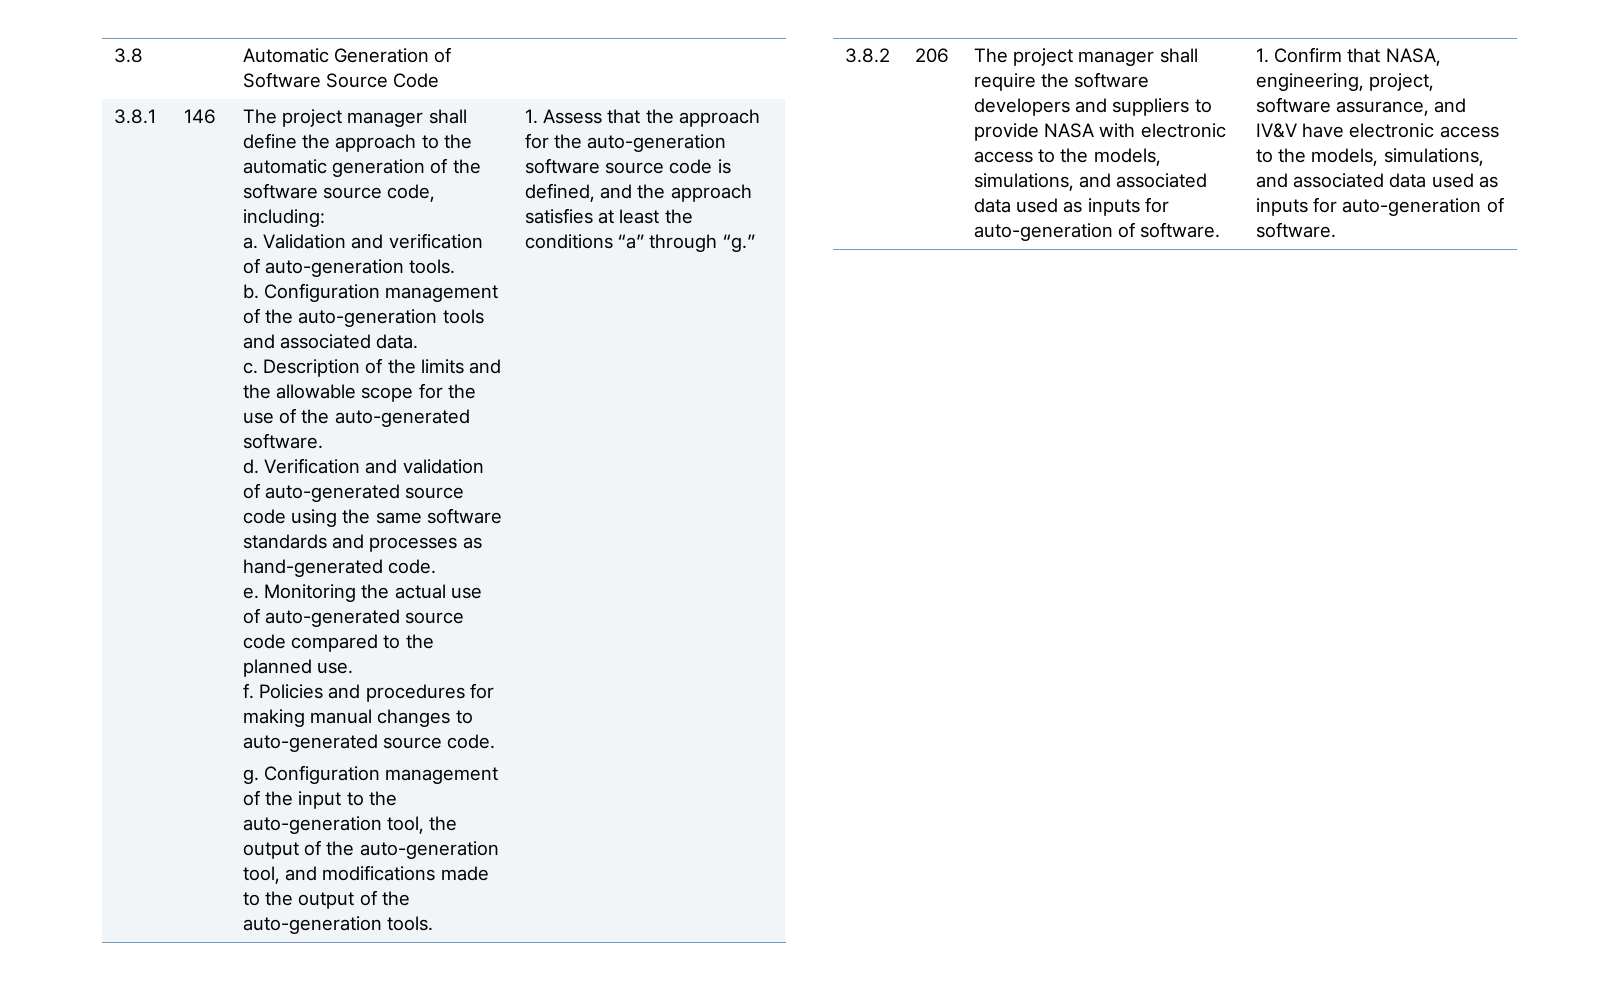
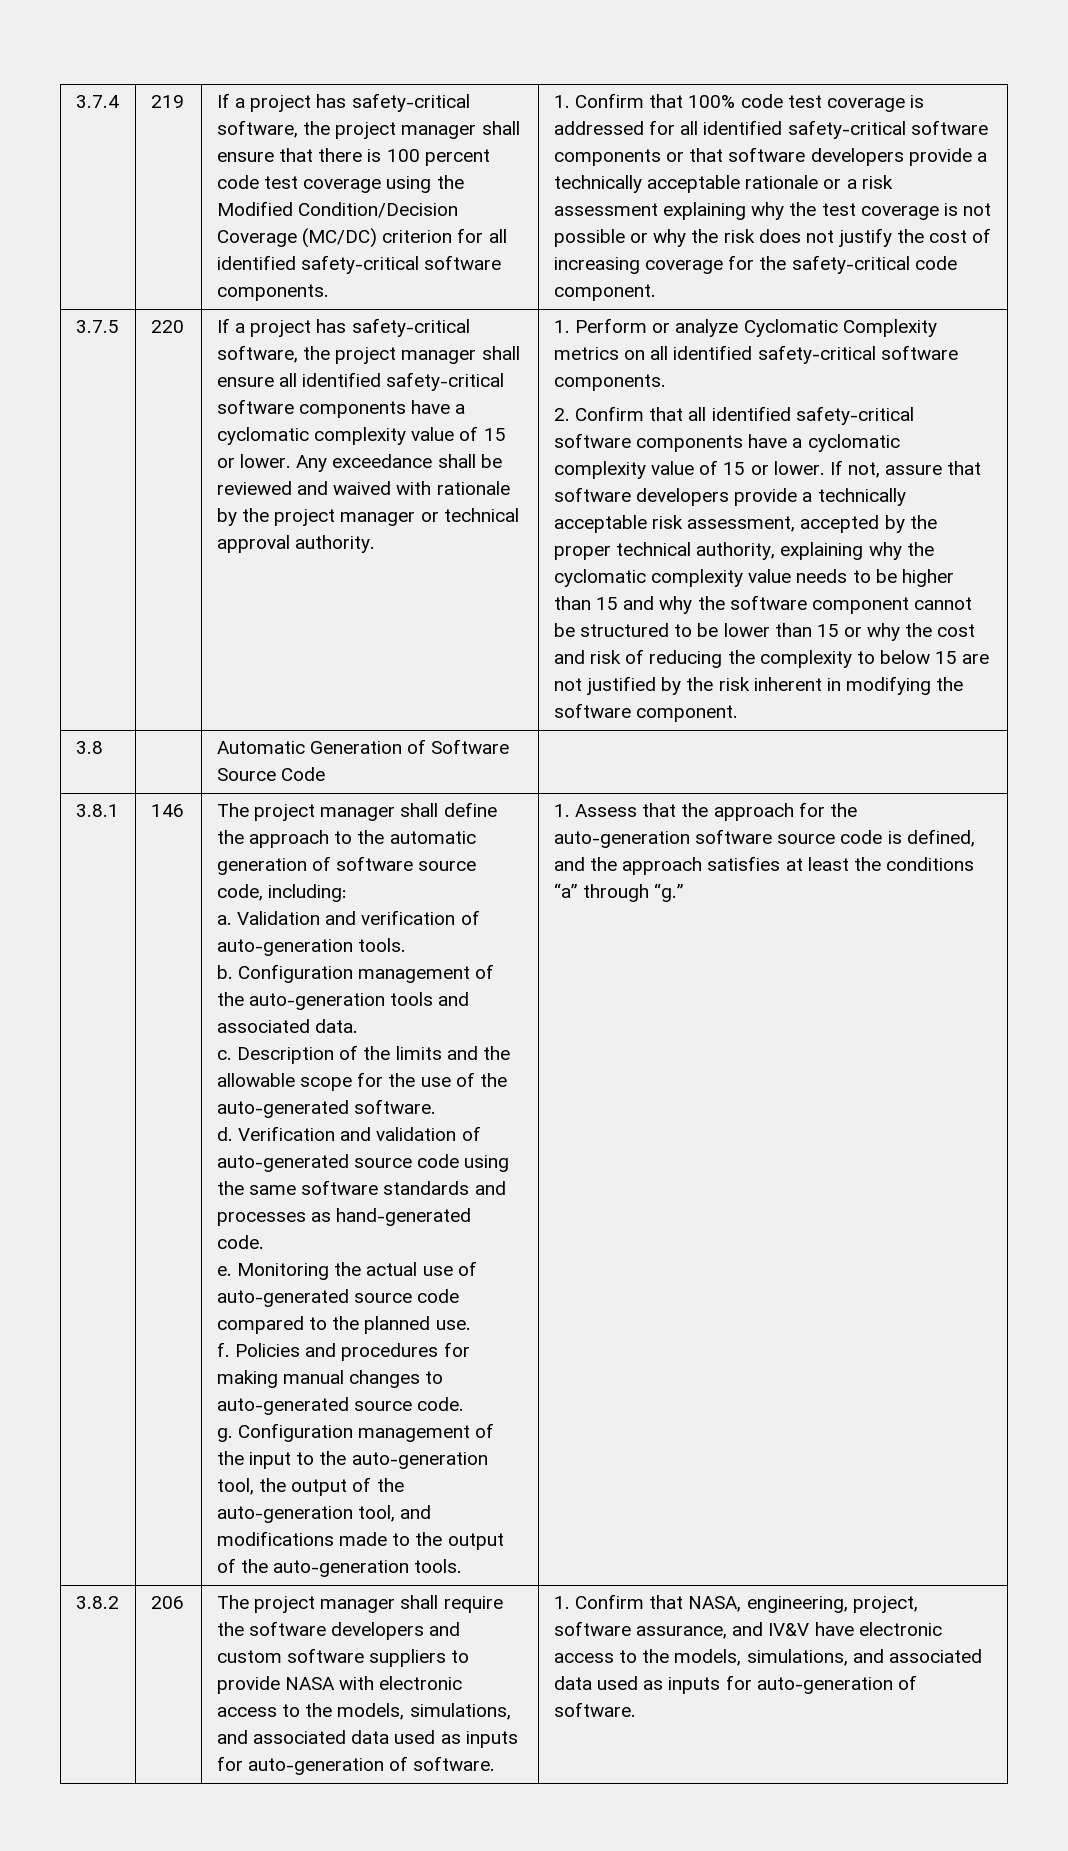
+ 3.7.4 | 219 | If a project has safety-critical software, the project manager shall ensure that there is 100 percent code test coverage using the Modified Condition/Decision Coverage (MC/DC) criterion for all identified safety-critical software components. | 1. Confirm that 100% code test coverage is addressed for all identified safety-critical software components or that software developers provide a technically acceptable rationale or a risk assessment explaining why the test coverage is not possible or why the risk does not justify the cost of increasing coverage for the safety-critical code component.
+ 3.7.5 | 220 | If a project has safety-critical software, the project manager shall ensure all identified safety-critical software components have a cyclomatic complexity value of 15 or lower. Any exceedance shall be reviewed and waived with rationale by the project manager or technical approval authority. | 1. Perform or analyze Cyclomatic Complexity metrics on all identified safety-critical software components.
+ 2. Confirm that all identified safety-critical software components have a cyclomatic complexity value of 15 or lower. If not, assure that software developers provide a technically acceptable risk assessment, accepted by the proper technical authority, explaining why the cyclomatic complexity value needs to be higher than 15 and why the software component cannot be structured to be lower than 15 or why the cost and risk of reducing the complexity to below 15 are not justified by the risk inherent in modifying the software component.
- The project manager shall define the approach to the automatic generation of the software source code, including:
+ The project manager shall define the approach to the automatic generation of software source code, including:
- The project manager shall require the software developers and suppliers to provide NASA with electronic access to the models, simulations, and associated data used as inputs for auto-generation of software.
+ The project manager shall require the software developers and custom software suppliers to provide NASA with electronic access to the models, simulations, and associated data used as inputs for auto-generation of software.

